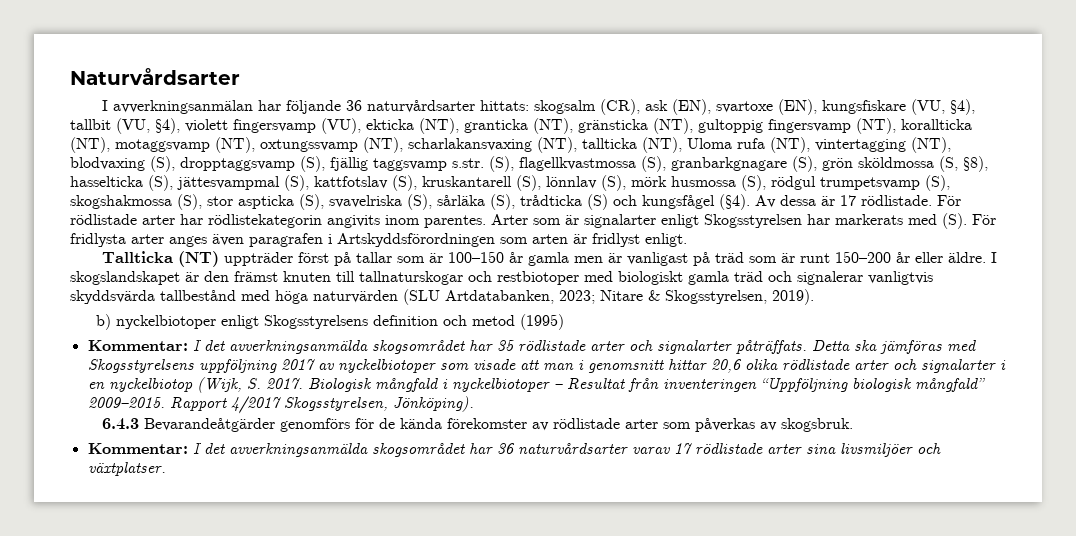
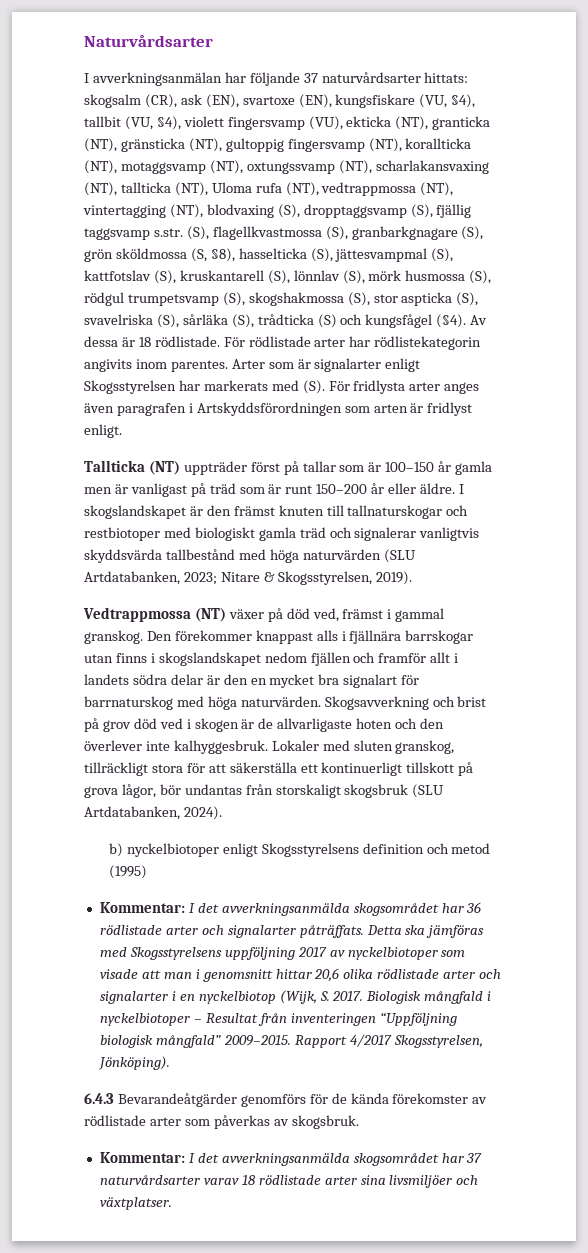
- I avverkningsanmälan har följande 36 naturvårdsarter hittats:
+ I avverkningsanmälan har följande 37 naturvårdsarter hittats:
- skogsalm (CR), ask (EN), svartoxe (EN), kungsfiskare (VU, §4), tallbit (VU, §4), violett fingersvamp (VU), ekticka (NT), granticka (NT), gränsticka (NT), gultoppig fingersvamp (NT), korallticka (NT), motaggsvamp (NT), oxtungssvamp (NT), scharlakansvaxing (NT), tallticka (NT), Uloma rufa (NT), vintertagging (NT), blodvaxing (S), dropptaggsvamp (S), fjällig taggsvamp s.str. (S), flagellkvastmossa (S), granbarkgnagare (S), grön sköldmossa (S, §8), hasselticka (S), jättesvampmal (S), kattfotslav (S), kruskantarell (S), lönnlav (S), mörk husmossa (S), rödgul trumpetsvamp (S), skogshakmossa (S), stor aspticka (S), svavelriska (S), sårläka (S), trådticka (S) och kungsfågel (§4).
+ skogsalm (CR), ask (EN), svartoxe (EN), kungsfiskare (VU, §4), tallbit (VU, §4), violett fingersvamp (VU), ekticka (NT), granticka (NT), gränsticka (NT), gultoppig fingersvamp (NT), korallticka (NT), motaggsvamp (NT), oxtungssvamp (NT), scharlakansvaxing (NT), tallticka (NT), Uloma rufa (NT), vedtrappmossa (NT), vintertagging (NT), blodvaxing (S), dropptaggsvamp (S), fjällig taggsvamp s.str. (S), flagellkvastmossa (S), granbarkgnagare (S), grön sköldmossa (S, §8), hasselticka (S), jättesvampmal (S), kattfotslav (S), kruskantarell (S), lönnlav (S), mörk husmossa (S), rödgul trumpetsvamp (S), skogshakmossa (S), stor aspticka (S), svavelriska (S), sårläka (S), trådticka (S) och kungsfågel (§4).
- Av dessa är 17 rödlistade.
+ Av dessa är 18 rödlistade.
+ Vedtrappmossa (NT) växer på död ved, främst i gammal granskog. Den förekommer knappast alls i fjällnära barrskogar utan finns i skogslandskapet nedom fjällen och framför allt i landets södra delar är den en mycket bra signalart för barrnaturskog med höga naturvärden. Skogsavverkning och brist på grov död ved i skogen är de allvarligaste hoten och den överlever inte kalhyggesbruk. Lokaler med sluten granskog, tillräckligt stora för att säkerställa ett kontinuerligt tillskott på grova lågor, bör undantas från storskaligt skogsbruk (SLU Artdatabanken, 2024).
- Kommentar: I det avverkningsanmälda skogsområdet har 35 rödlistade arter och signalarter påträffats.
+ Kommentar: I det avverkningsanmälda skogsområdet har 36 rödlistade arter och signalarter påträffats.
- Kommentar: I det avverkningsanmälda skogsområdet har 36 naturvårdsarter varav 17 rödlistade arter sina livsmiljöer och växtplatser.
+ Kommentar: I det avverkningsanmälda skogsområdet har 37 naturvårdsarter varav 18 rödlistade arter sina livsmiljöer och växtplatser.

